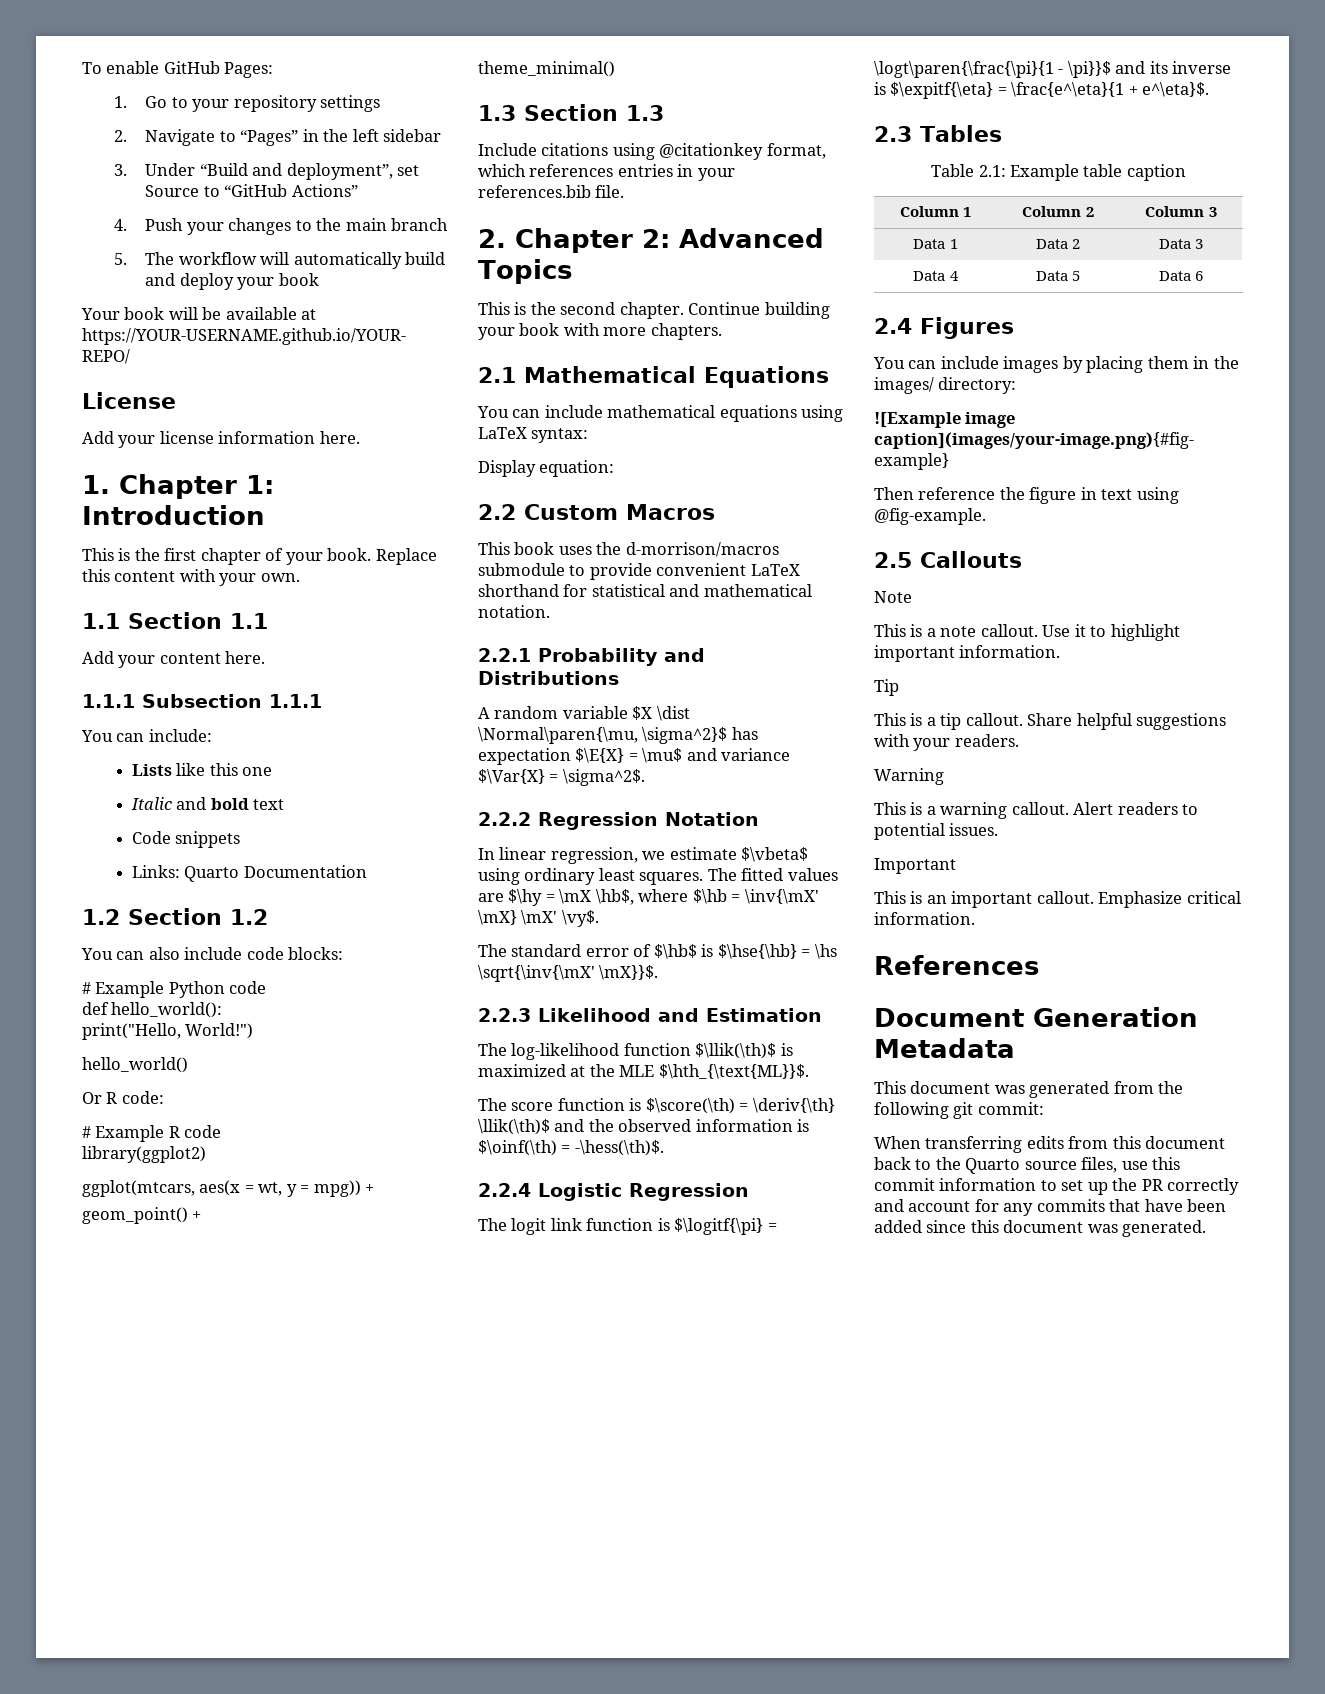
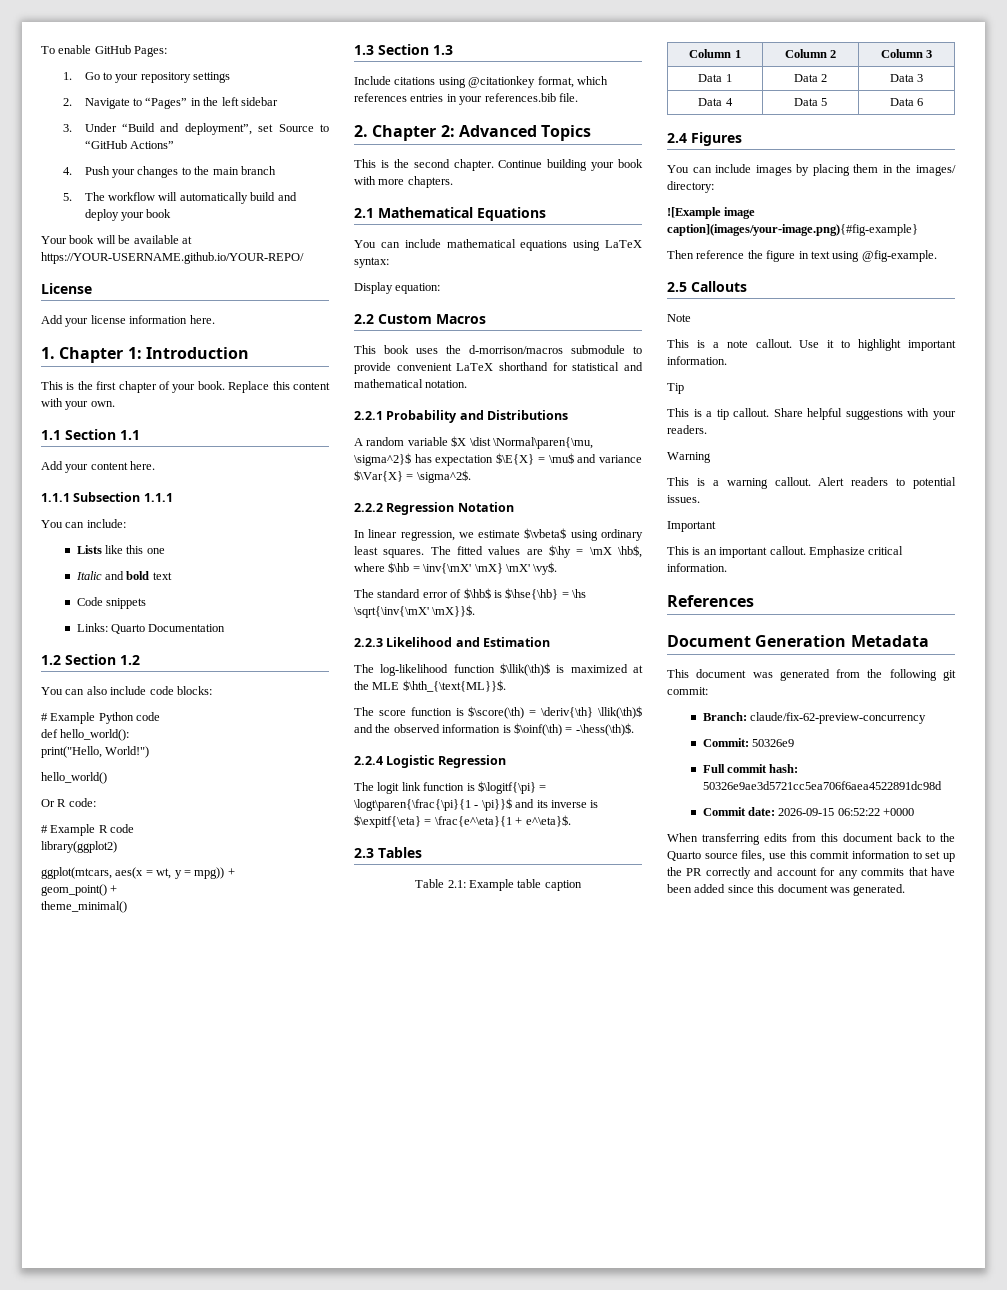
+ Branch: claude/fix-62-preview-concurrency
+ Commit: 50326e9
+ Full commit hash: 50326e9ae3d5721cc5ea706f6aea4522891dc98d
+ Commit date: 2026-09-15 06:52:22 +0000

